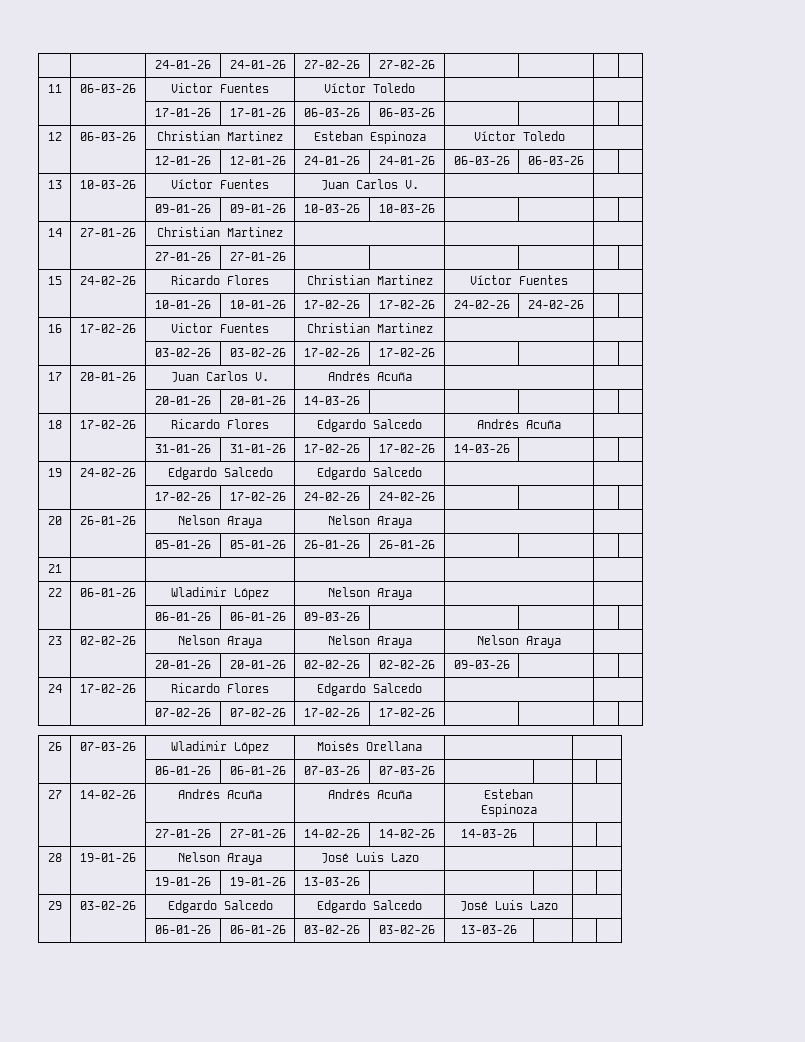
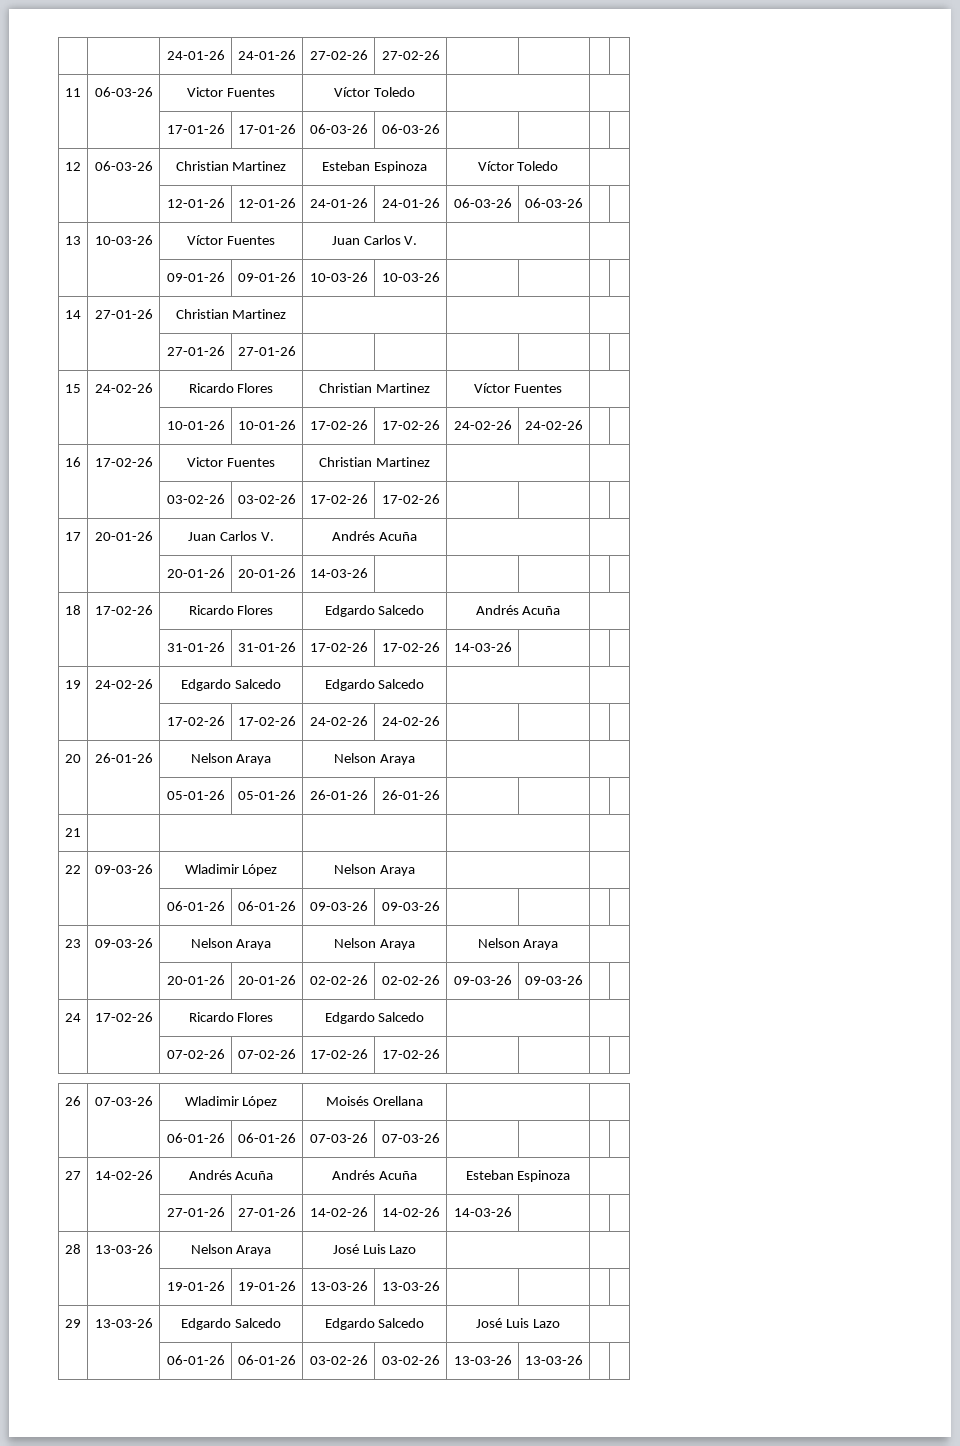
- 22 | 06-01-26 | Wladimir López | Nelson Araya | |
+ 22 | 09-03-26 | Wladimir López | Nelson Araya | |
- | | 06-01-26 | 06-01-26 | 09-03-26 | | | | |
+ | | 06-01-26 | 06-01-26 | 09-03-26 | 09-03-26 | | | |
- 23 | 02-02-26 | Nelson Araya | Nelson Araya | Nelson Araya |
+ 23 | 09-03-26 | Nelson Araya | Nelson Araya | Nelson Araya |
- | | 20-01-26 | 20-01-26 | 02-02-26 | 02-02-26 | 09-03-26 | | |
+ | | 20-01-26 | 20-01-26 | 02-02-26 | 02-02-26 | 09-03-26 | 09-03-26 | |
- 28 | 19-01-26 | Nelson Araya | José Luis Lazo | |
+ 28 | 13-03-26 | Nelson Araya | José Luis Lazo | |
- | | 19-01-26 | 19-01-26 | 13-03-26 | | | | |
+ | | 19-01-26 | 19-01-26 | 13-03-26 | 13-03-26 | | | |
- 29 | 03-02-26 | Edgardo Salcedo | Edgardo Salcedo | José Luis Lazo |
+ 29 | 13-03-26 | Edgardo Salcedo | Edgardo Salcedo | José Luis Lazo |
- | | 06-01-26 | 06-01-26 | 03-02-26 | 03-02-26 | 13-03-26 | | |
+ | | 06-01-26 | 06-01-26 | 03-02-26 | 03-02-26 | 13-03-26 | 13-03-26 | |

